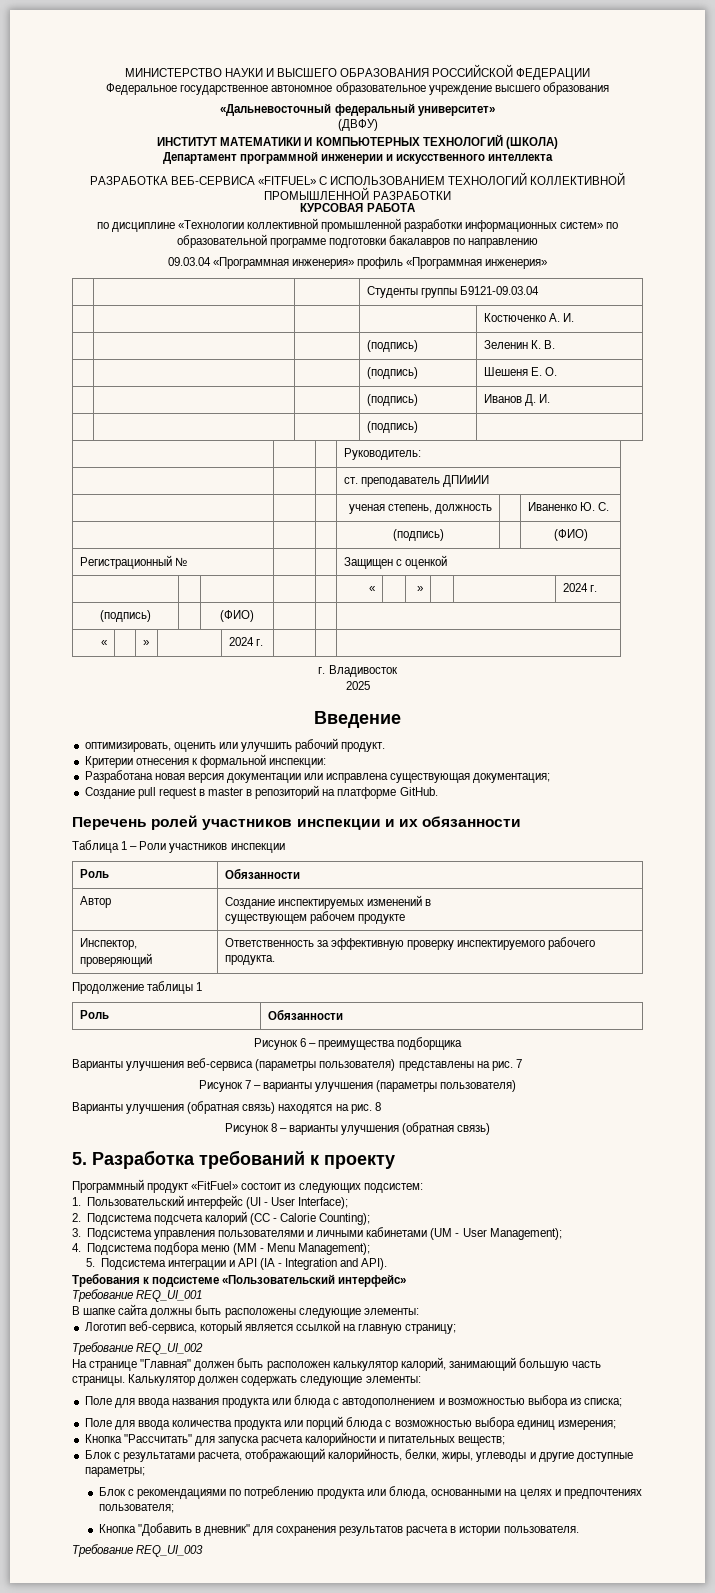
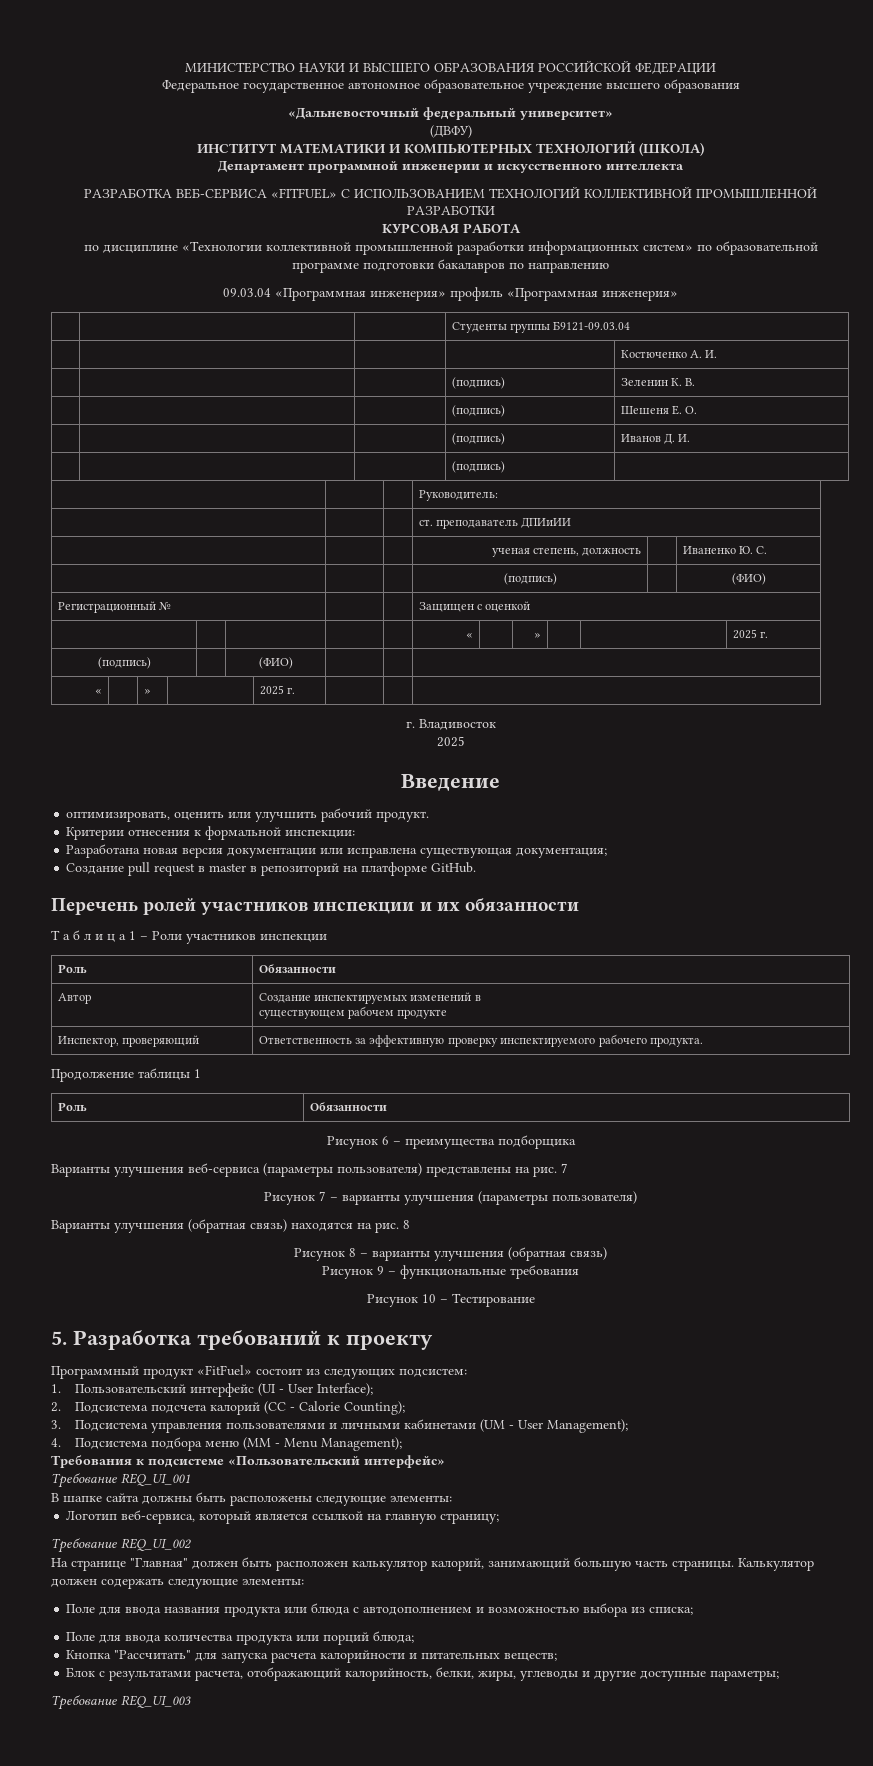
- | | | | | « | | » | | | 2024 г.
+ | | | | | « | | » | | | 2025 г.
- « | | » | | 2024 г. | | |
+ « | | » | | 2025 г. | | |
- Таблица 1 – Роли участников инспекции
+ Т а б л и ц а 1 – Роли участников инспекции
+ Рисунок 9 – функциональные требования
+ Рисунок 10 – Тестирование
- 5. Подсистема интеграции и API (IA - Integration and API).
- Поле для ввода количества продукта или порций блюда с возможностью выбора единиц измерения;
+ Поле для ввода количества продукта или порций блюда;
- Блок с рекомендациями по потреблению продукта или блюда, основанными на целях и предпочтениях пользователя;
- Кнопка "Добавить в дневник" для сохранения результатов расчета в истории пользователя.

